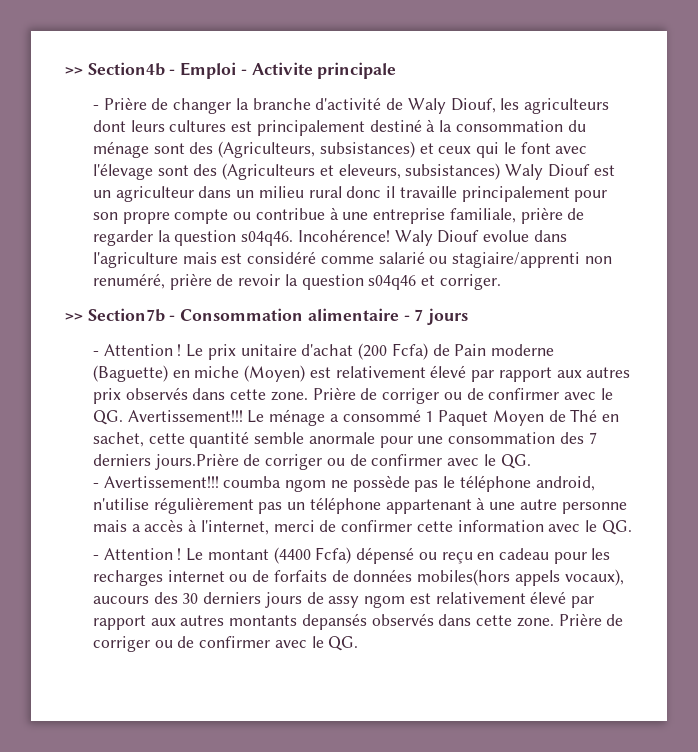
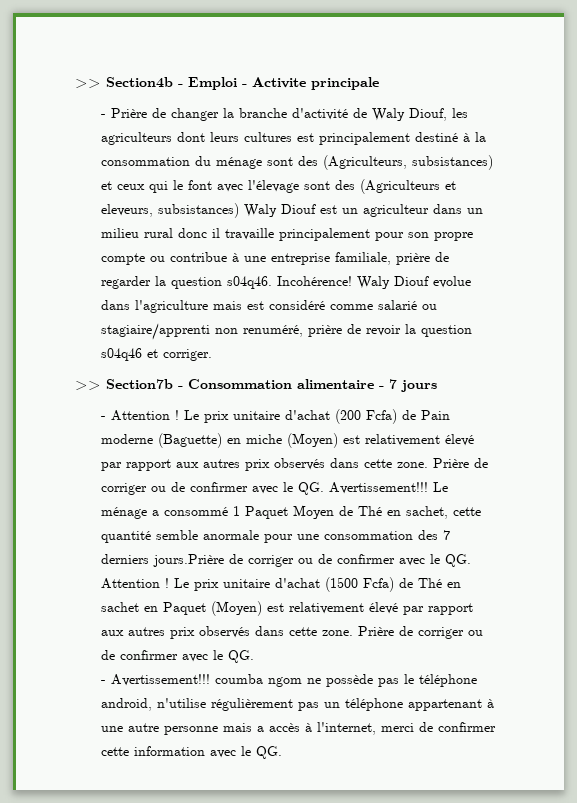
- Le ménage a consommé 1 Paquet Moyen de Thé en sachet, cette quantité semble anormale pour une consommation des 7 derniers jours.Prière de corriger ou de confirmer avec le QG.
+ Le ménage a consommé 1 Paquet Moyen de Thé en sachet, cette quantité semble anormale pour une consommation des 7 derniers jours.Prière de corriger ou de confirmer avec le QG. Attention ! Le prix unitaire d'achat (1500 Fcfa) de Thé en sachet en Paquet (Moyen) est relativement élevé par rapport aux autres prix observés dans cette zone. Prière de corriger ou de confirmer avec le QG.
- - Attention ! Le montant (4400 Fcfa) dépensé ou reçu en cadeau pour les recharges internet ou de forfaits de données mobiles(hors appels vocaux), aucours des 30 derniers jours de assy ngom est relativement élevé par rapport aux autres montants depansés observés dans cette zone. Prière de corriger ou de confirmer avec le QG.

